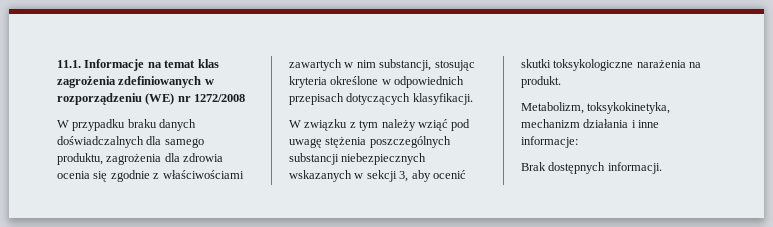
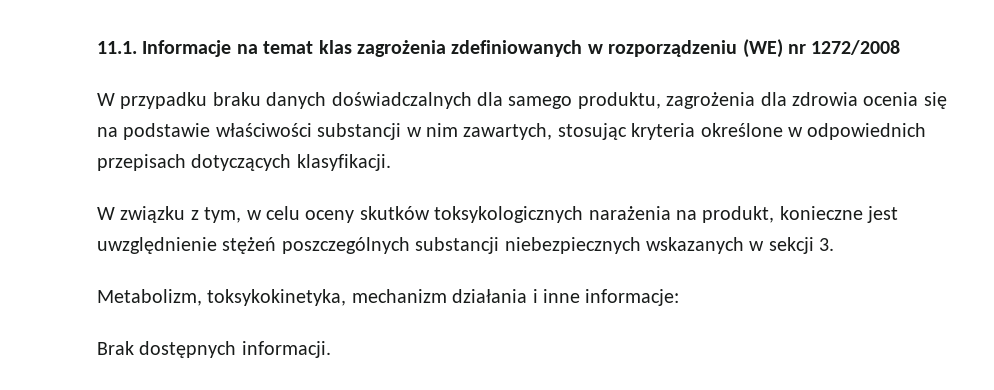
- W przypadku braku danych doświadczalnych dla samego produktu, zagrożenia dla zdrowia ocenia się zgodnie z właściwościami zawartych w nim substancji, stosując kryteria określone w odpowiednich przepisach dotyczących klasyfikacji.
+ W przypadku braku danych doświadczalnych dla samego produktu, zagrożenia dla zdrowia ocenia się na podstawie właściwości substancji w nim zawartych, stosując kryteria określone w odpowiednich przepisach dotyczących klasyfikacji.
- W związku z tym należy wziąć pod uwagę stężenia poszczególnych substancji niebezpiecznych wskazanych w sekcji 3, aby ocenić skutki toksykologiczne narażenia na produkt.
+ W związku z tym, w celu oceny skutków toksykologicznych narażenia na produkt, konieczne jest uwzględnienie stężeń poszczególnych substancji niebezpiecznych wskazanych w sekcji 3.

